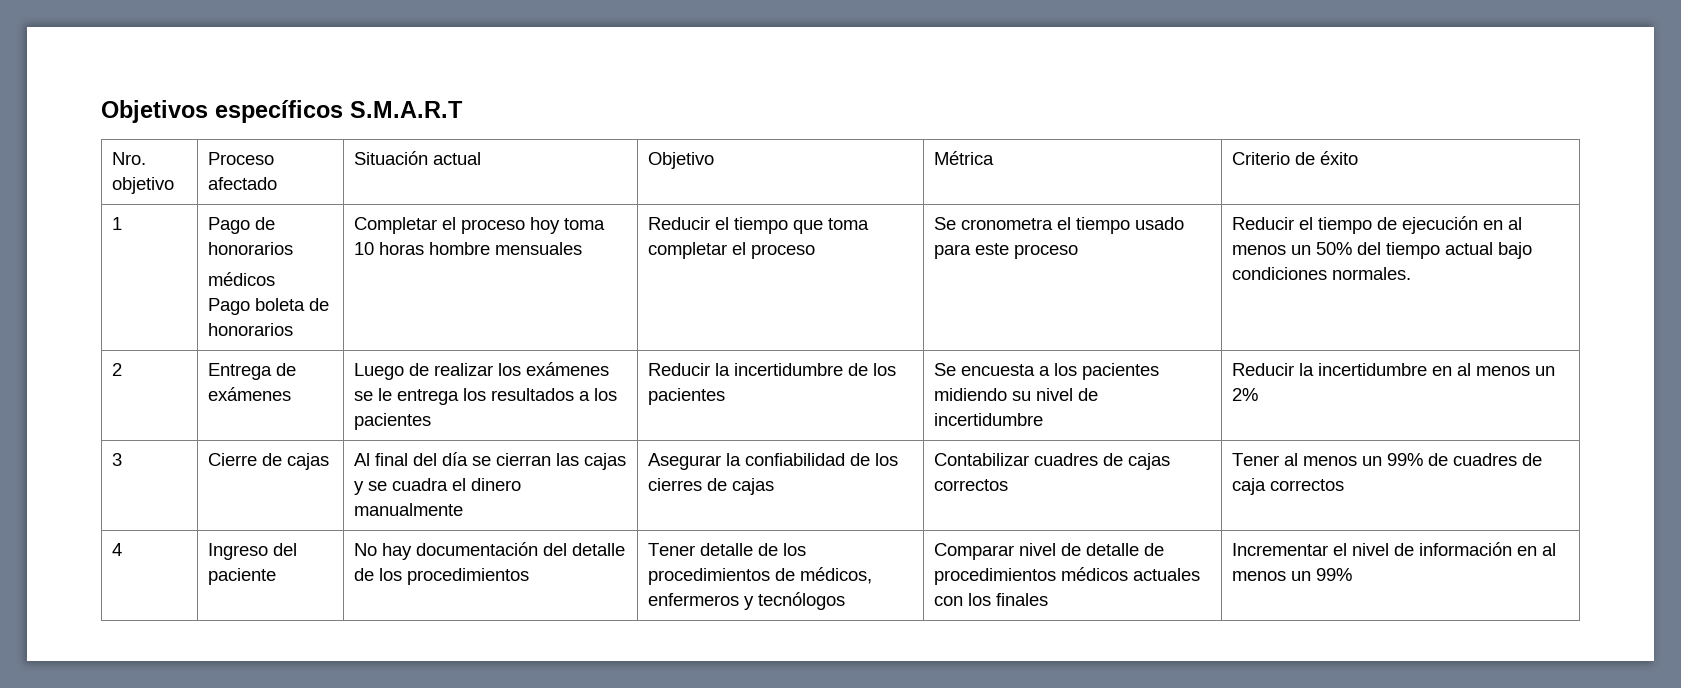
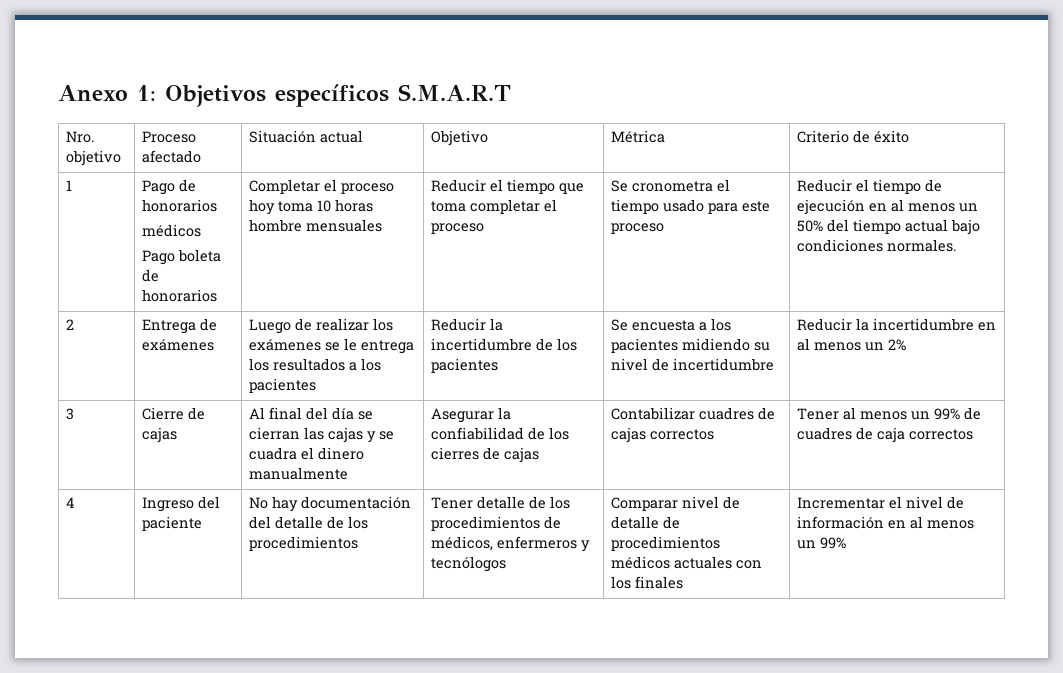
- Objetivos específicos S.M.A.R.T
+ Anexo 1: Objetivos específicos S.M.A.R.T

